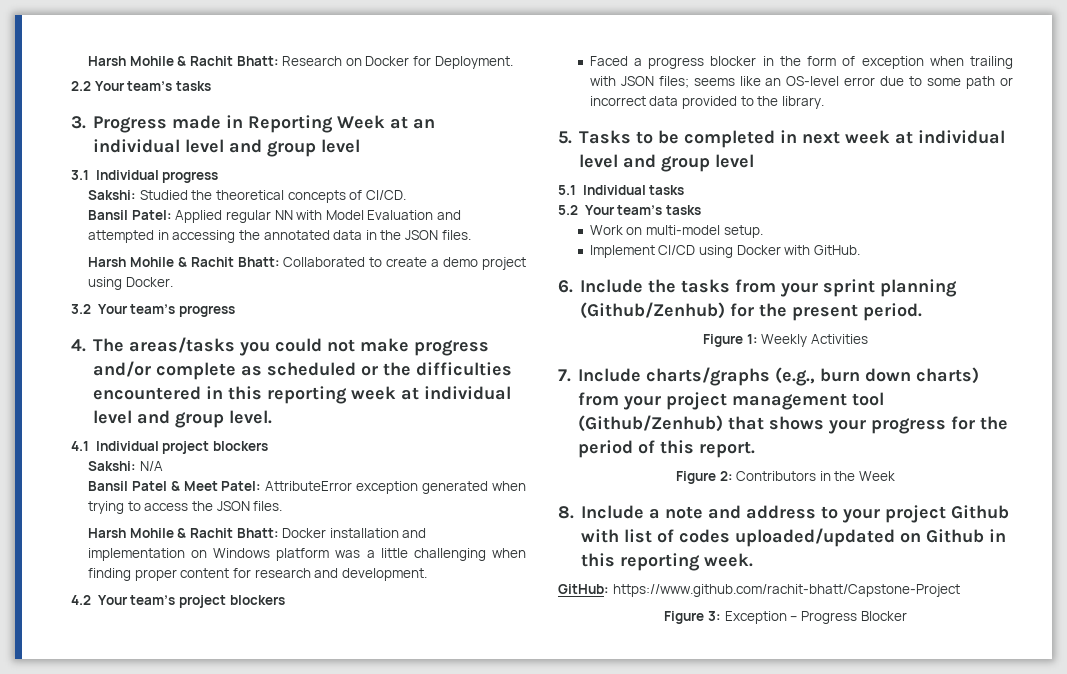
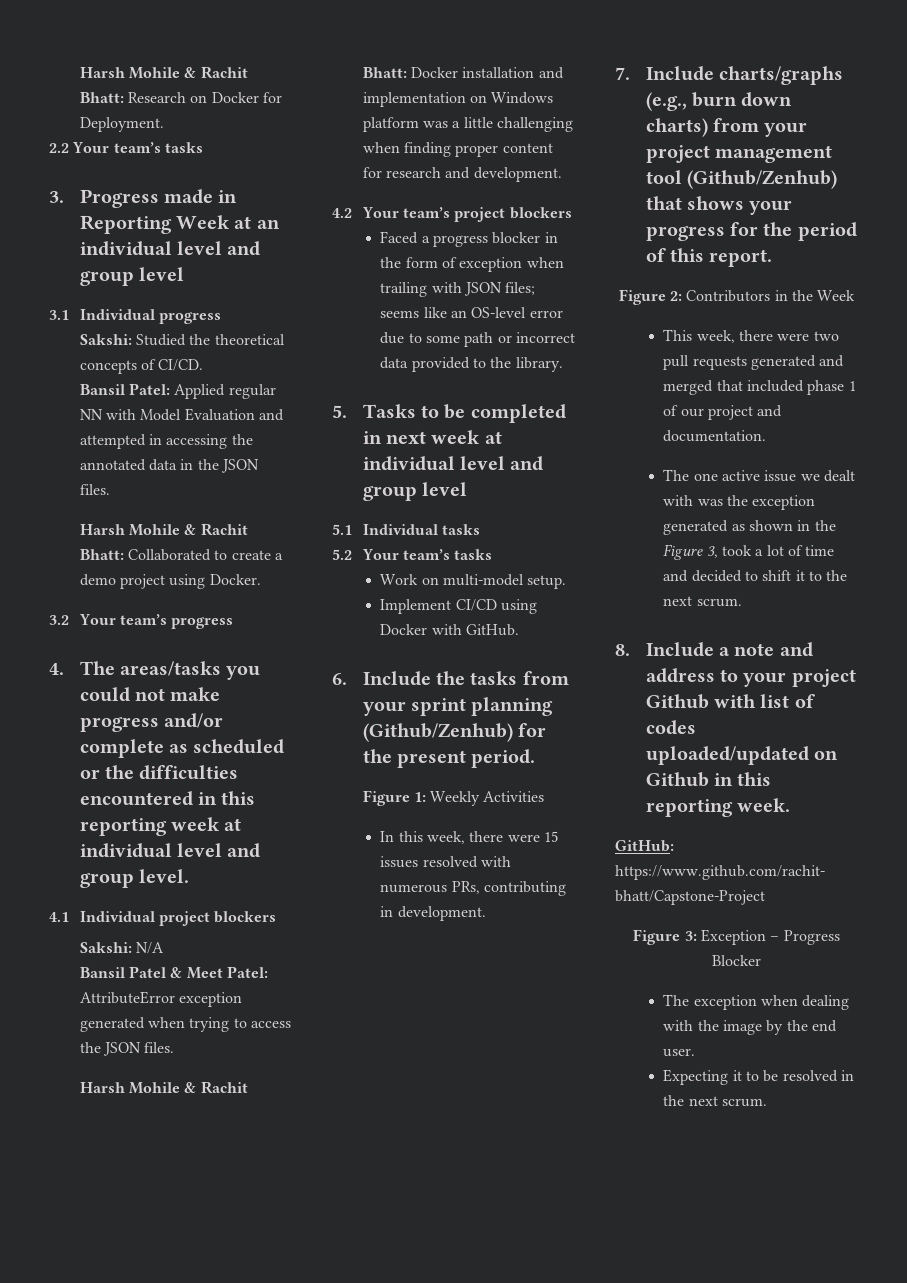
+ In this week, there were 15 issues resolved with numerous PRs, contributing in development.
+ This week, there were two pull requests generated and merged that included phase 1 of our project and documentation.
+ The one active issue we dealt with was the exception generated as shown in the Figure 3, took a lot of time and decided to shift it to the next scrum.
+ The exception when dealing with the image by the end user.
+ Expecting it to be resolved in the next scrum.

